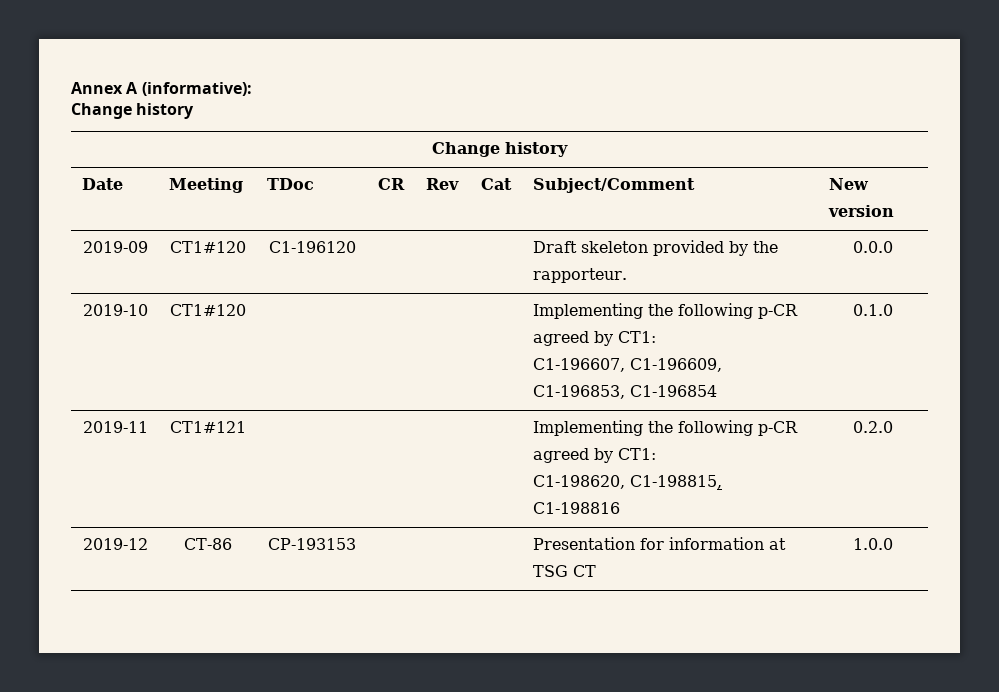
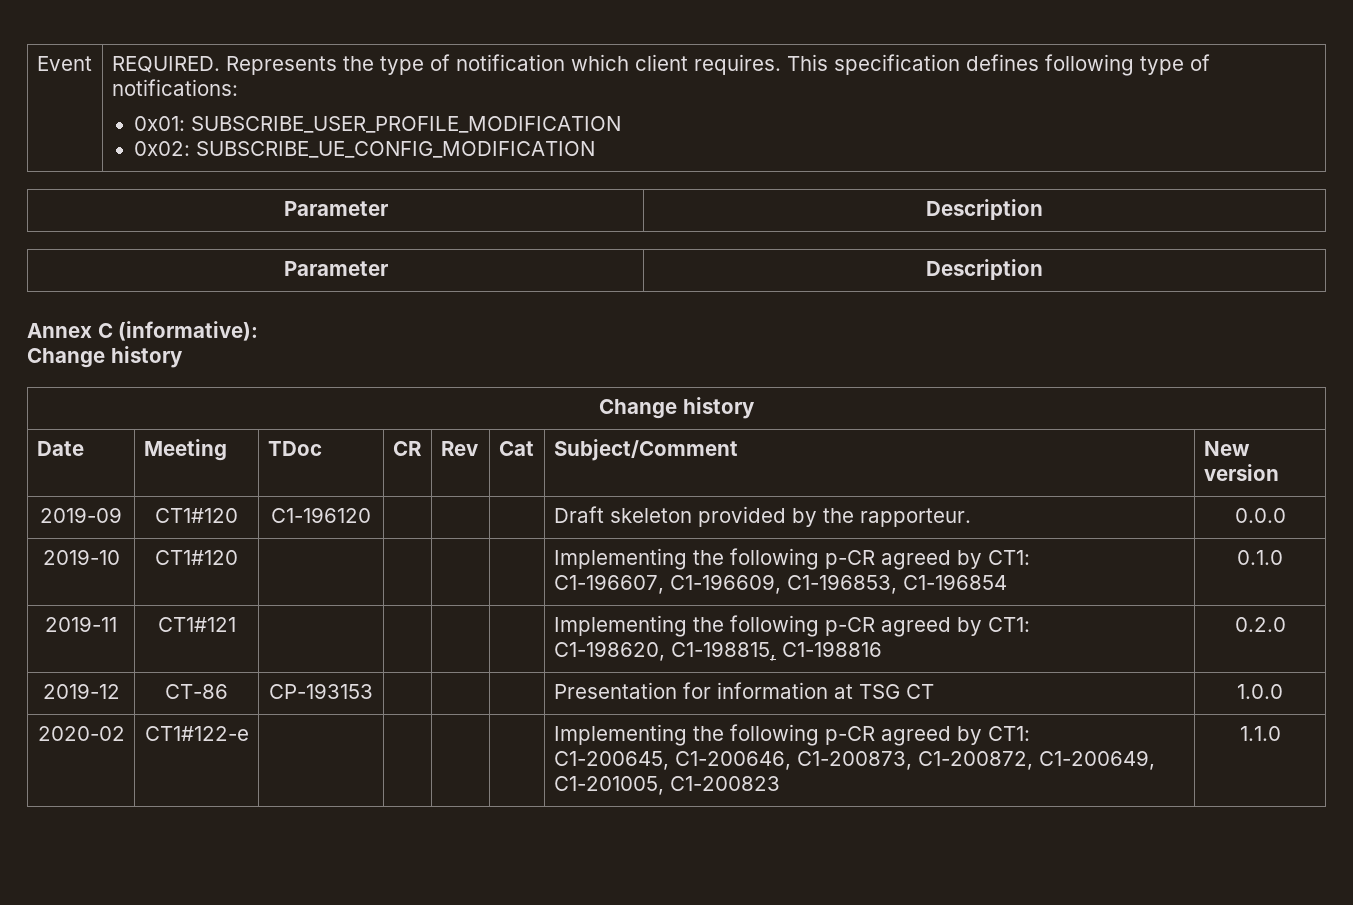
- Annex A (informative):
+ Event | REQUIRED. Represents the type of notification which client requires. This specification defines following type of notifications:
+ 0x01: SUBSCRIBE_USER_PROFILE_MODIFICATION
+ 0x02: SUBSCRIBE_UE_CONFIG_MODIFICATION
+ Parameter | Description
+ Parameter | Description
+ Annex C (informative):
+ 2020-02 | CT1#122-e | | | | | Implementing the following p-CR agreed by CT1:
+ C1-200645, C1-200646, C1-200873, C1-200872, C1-200649, C1-201005, C1-200823 | 1.1.0

